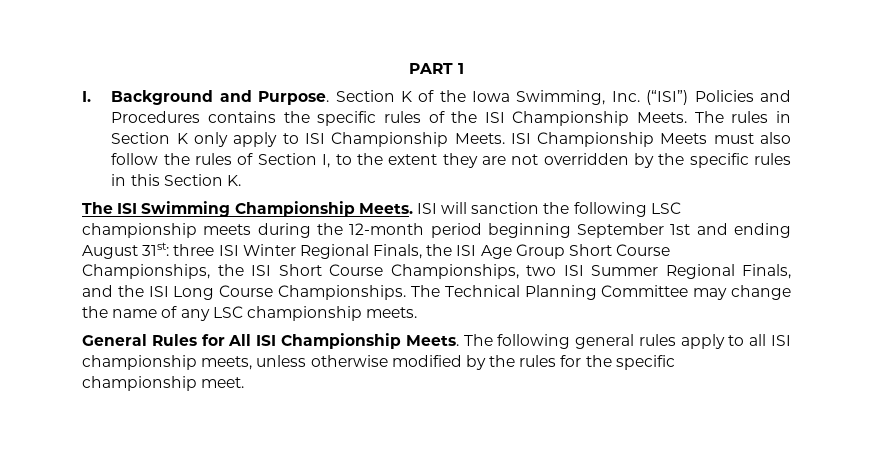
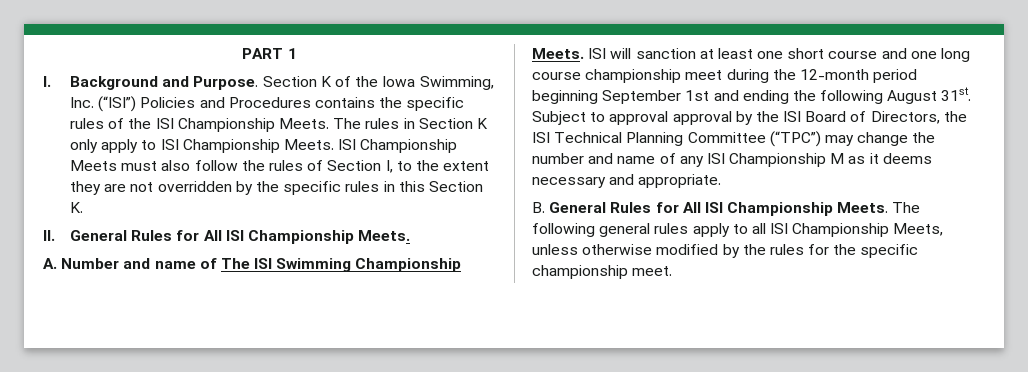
- The ISI Swimming Championship Meets.
+ II. General Rules for All ISI Championship Meets.
+ A. Number and name of The ISI Swimming Championship Meets.
- ISI will sanction the following LSC championship meets during the 12-month period beginning September 1st and ending August 31st: three ISI Winter Regional Finals, the ISI Age Group Short Course Championships, the ISI Short Course Championships, two ISI Summer Regional Finals, and the ISI Long Course Championships. The Technical Planning Committee may change the name of any LSC championship meets.
- General Rules for All ISI Championship Meets.
+ ISI will sanction at least one short course and one long course championship meet during the 12-month period beginning September 1st and ending the following August 31st. Subject to approval approval by the ISI Board of Directors, the ISI Technical Planning Committee (“TPC”) may change the number and name of any ISI Championship M as it deems necessary and appropriate.
+ B. General Rules for All ISI Championship Meets.
- The following general rules apply to all ISI championship meets, unless otherwise modified by the rules for the specific championship meet.
+ The following general rules apply to all ISI Championship Meets, unless otherwise modified by the rules for the specific championship meet.

